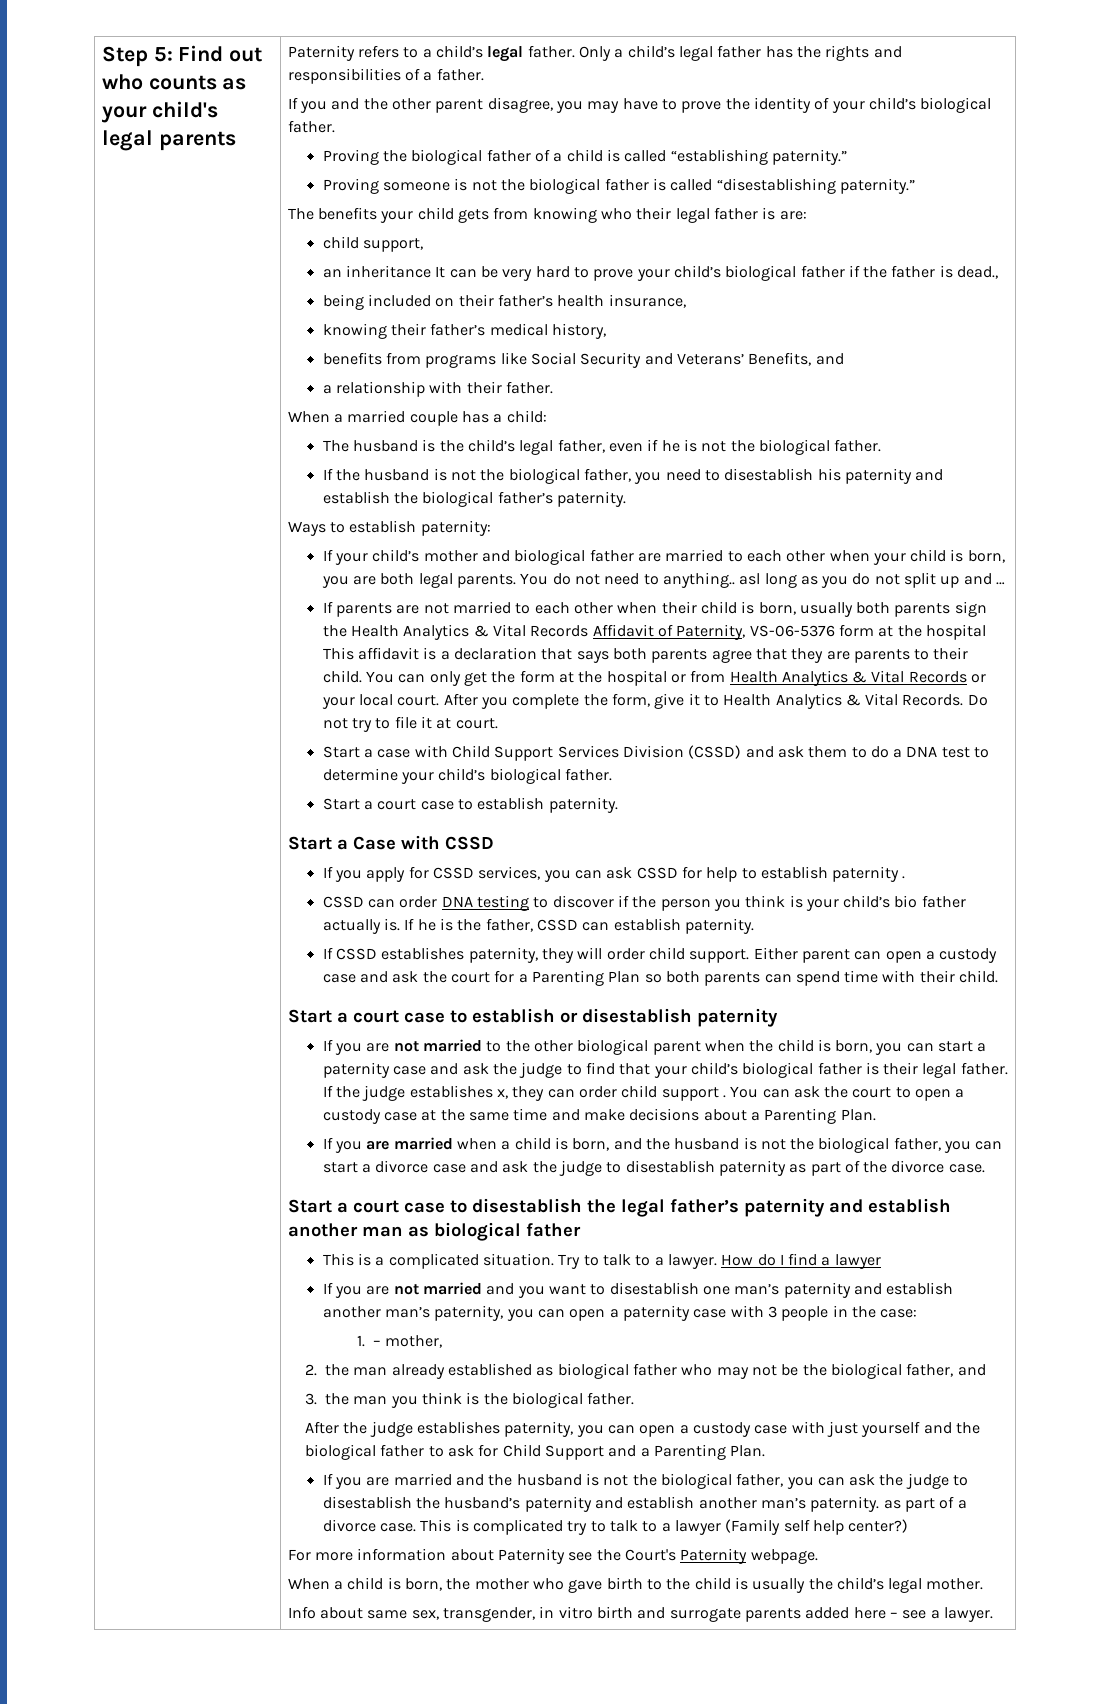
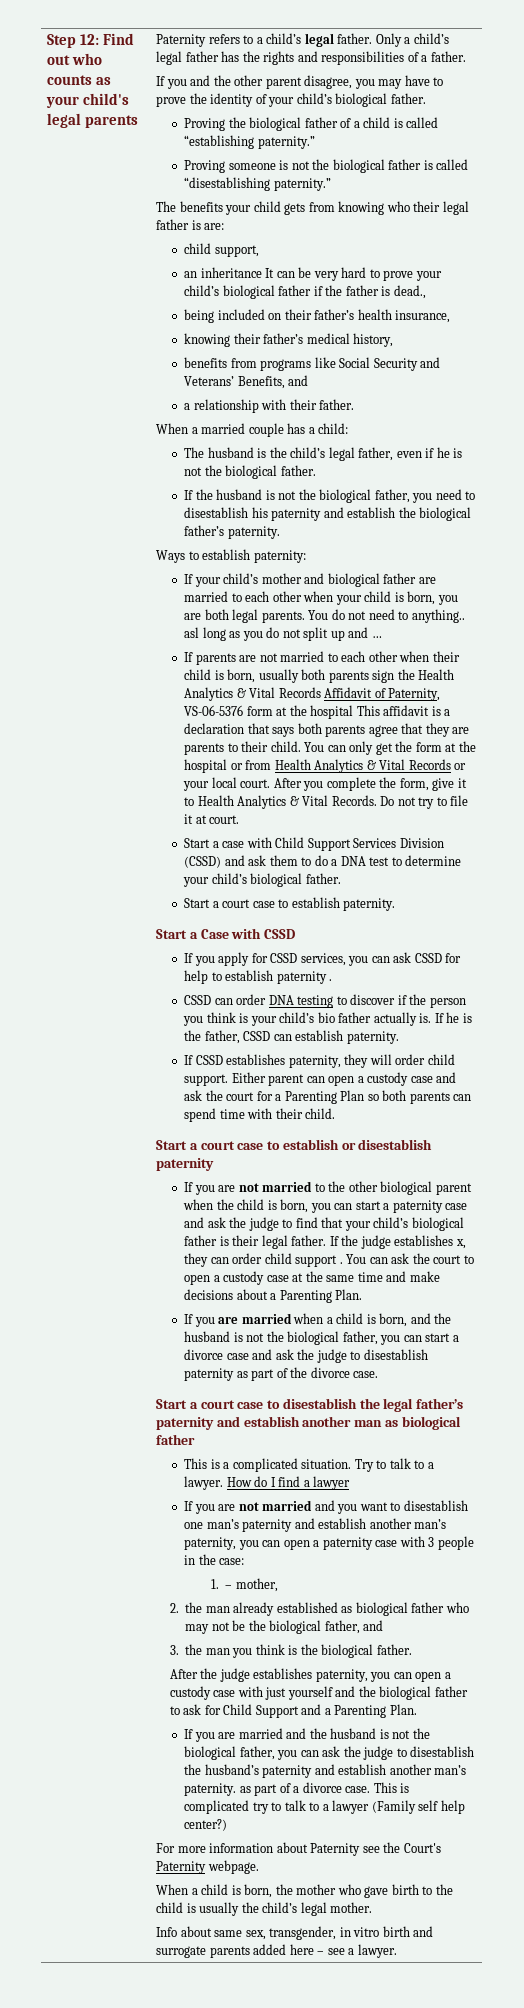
- Step 5: Find out who counts as your child's legal parents
+ Step 12: Find out who counts as your child's legal parents

